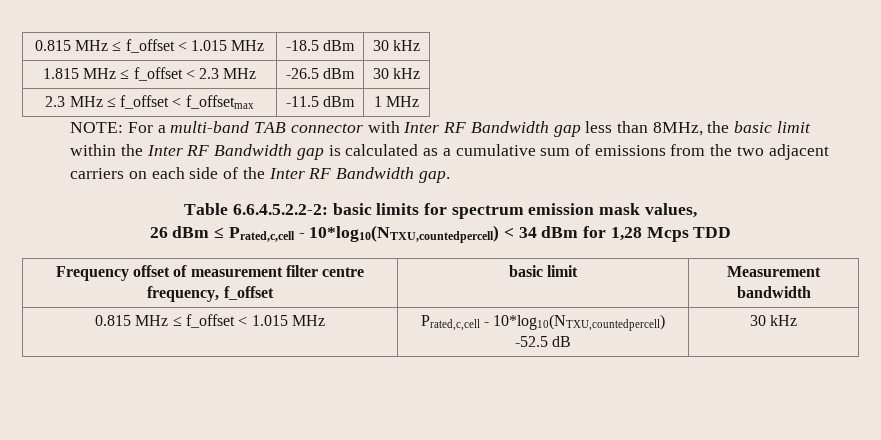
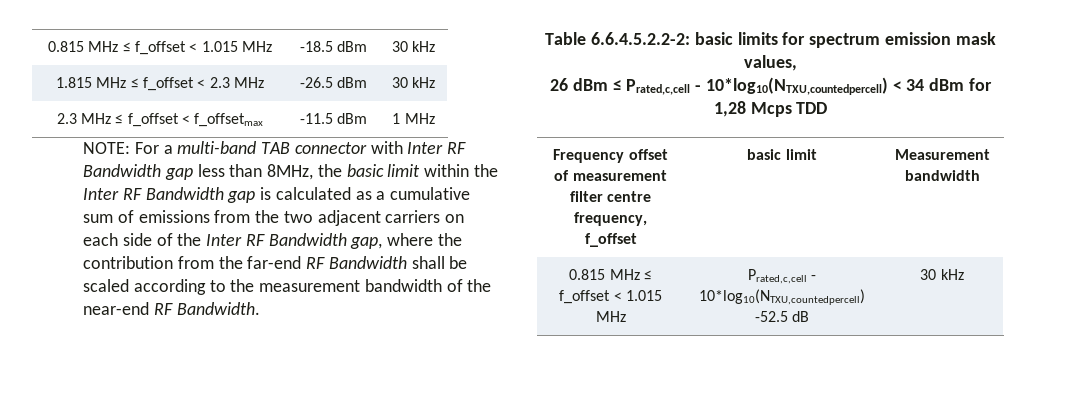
- NOTE: For a multi-band TAB connector with Inter RF Bandwidth gap less than 8MHz, the basic limit within the Inter RF Bandwidth gap is calculated as a cumulative sum of emissions from the two adjacent carriers on each side of the Inter RF Bandwidth gap.
+ NOTE: For a multi-band TAB connector with Inter RF Bandwidth gap less than 8MHz, the basic limit within the Inter RF Bandwidth gap is calculated as a cumulative sum of emissions from the two adjacent carriers on each side of the Inter RF Bandwidth gap, where the contribution from the far-end RF Bandwidth shall be scaled according to the measurement bandwidth of the near-end RF Bandwidth.

